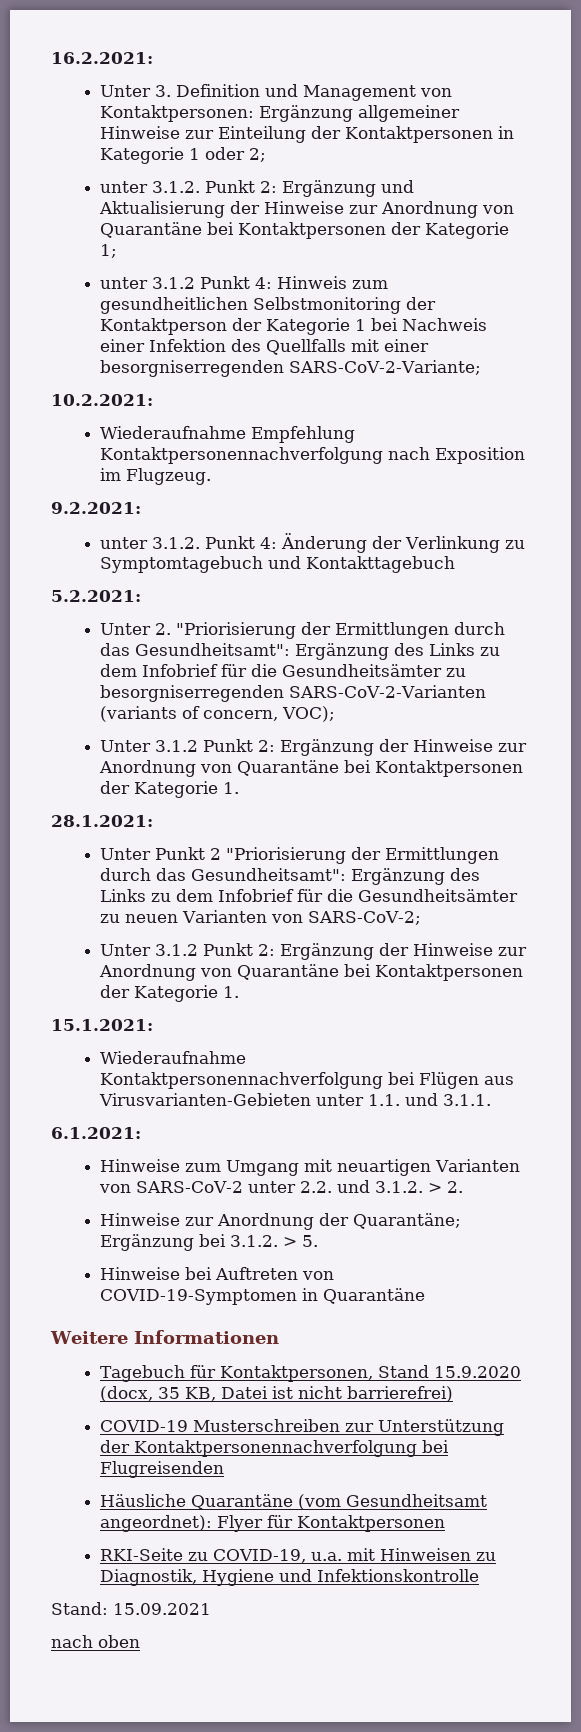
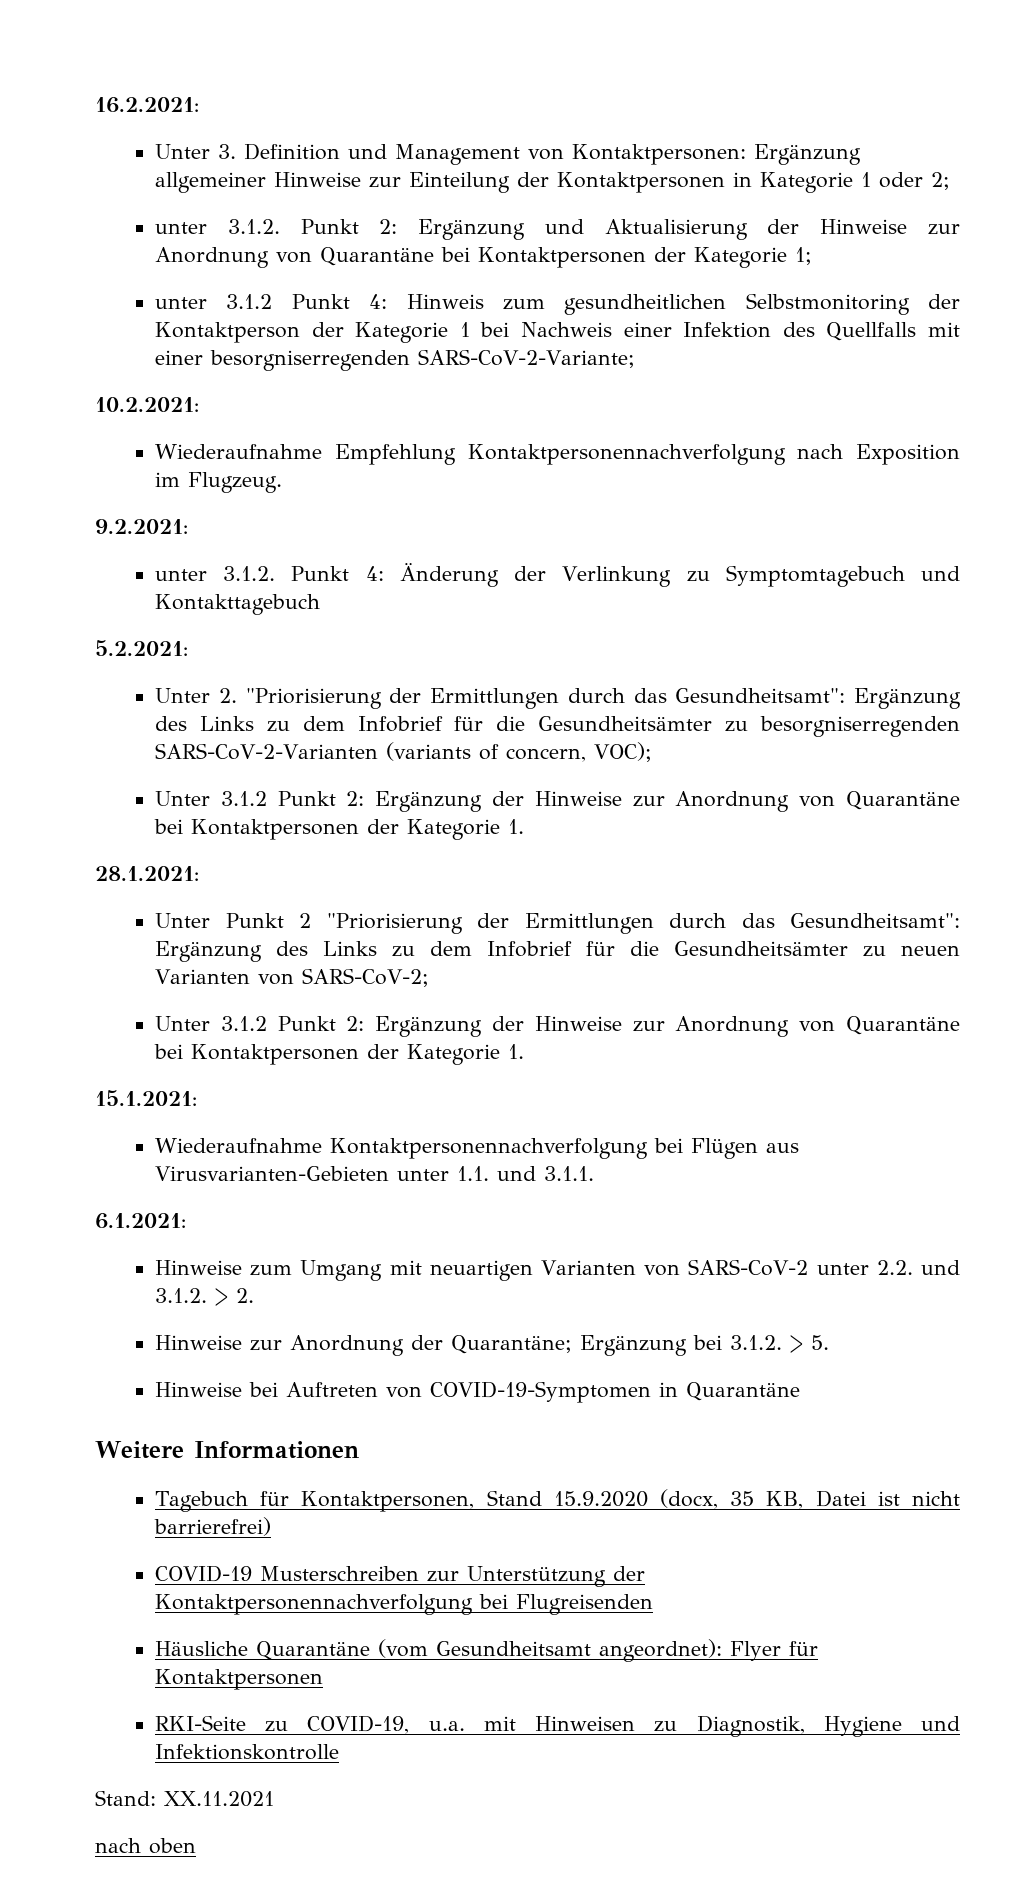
- Stand: 15.09.2021
+ Stand: XX.11.2021

